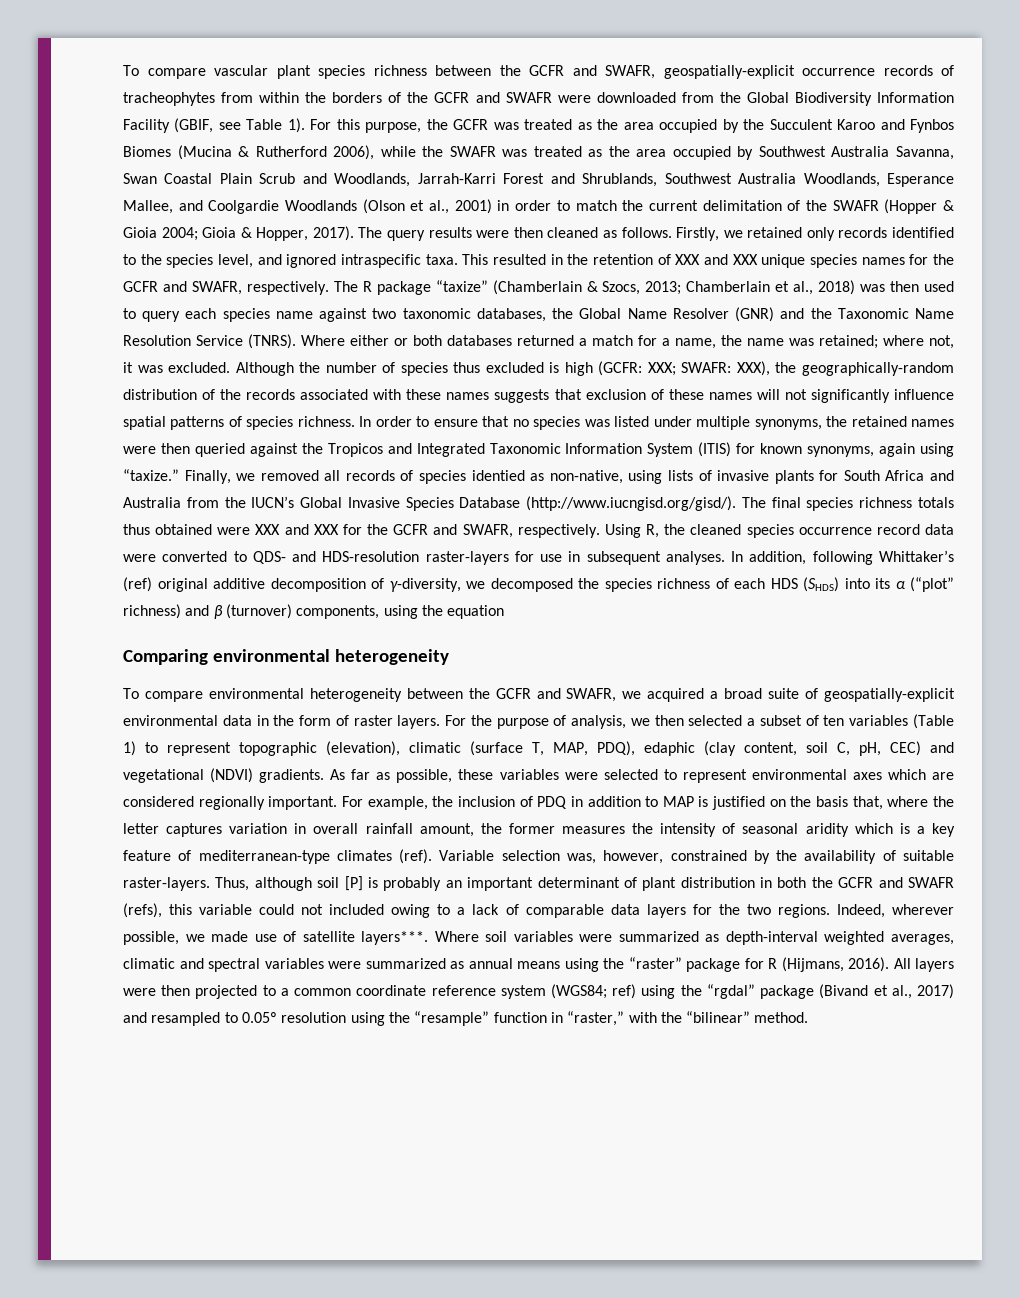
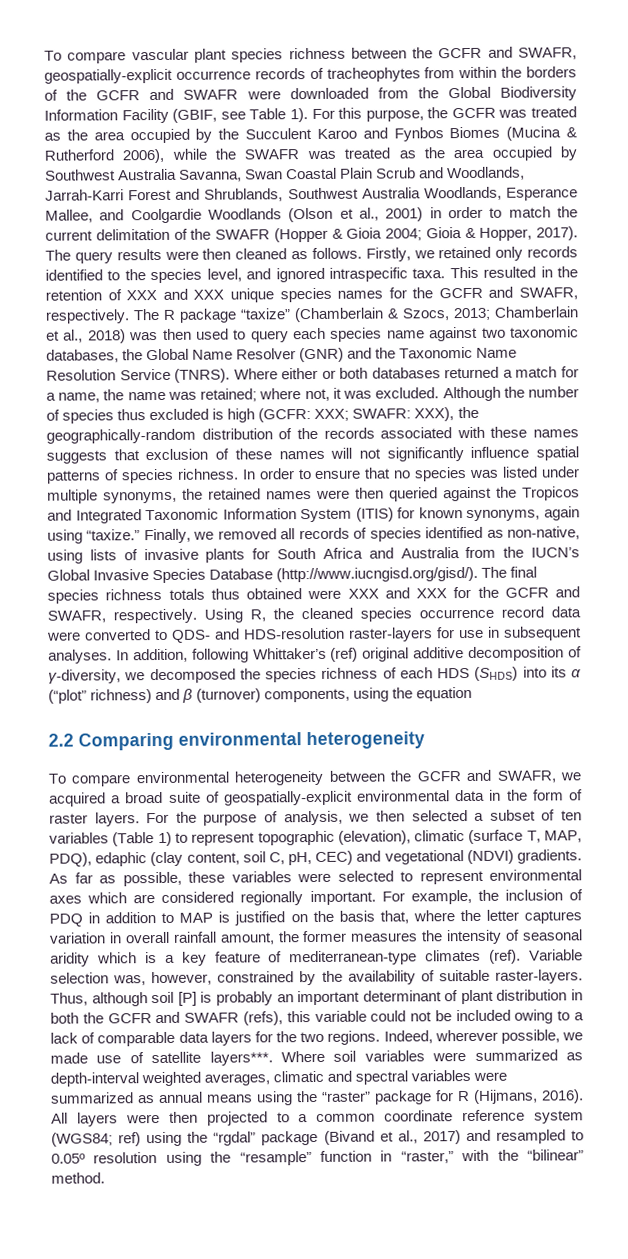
- Finally, we removed all records of species identied as non-native, using lists of invasive plants for South Africa and Australia from the IUCN’s Global Invasive Species Database (http://www.iucngisd.org/gisd/). The final species richness totals thus obtained were XXX and XXX for the GCFR and SWAFR, respectively.
+ Finally, we removed all records of species identified as non-native, using lists of invasive plants for South Africa and Australia from the IUCN’s Global Invasive Species Database (http://www.iucngisd.org/gisd/). The final species richness totals thus obtained were XXX and XXX for the GCFR and SWAFR, respectively.
- Comparing environmental heterogeneity
+ 2.2 Comparing environmental heterogeneity
- Thus, although soil [P] is probably an important determinant of plant distribution in both the GCFR and SWAFR (refs), this variable could not included owing to a lack of comparable data layers for the two regions.
+ Thus, although soil [P] is probably an important determinant of plant distribution in both the GCFR and SWAFR (refs), this variable could not be included owing to a lack of comparable data layers for the two regions.

